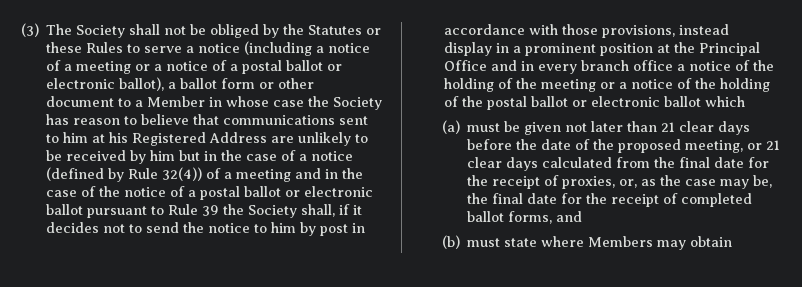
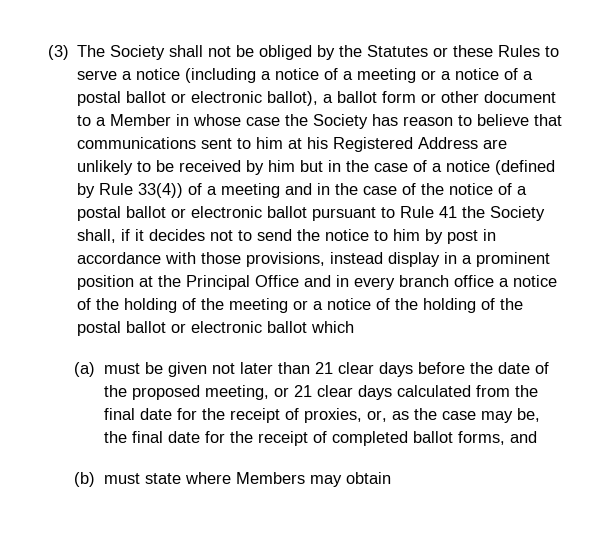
- (3) The Society shall not be obliged by the Statutes or these Rules to serve a notice (including a notice of a meeting or a notice of a postal ballot or electronic ballot), a ballot form or other document to a Member in whose case the Society has reason to believe that communications sent to him at his Registered Address are unlikely to be received by him but in the case of a notice (defined by Rule 32(4)) of a meeting and in the case of the notice of a postal ballot or electronic ballot pursuant to Rule 39 the Society shall, if it decides not to send the notice to him by post in accordance with those provisions, instead display in a prominent position at the Principal Office and in every branch office a notice of the holding of the meeting or a notice of the holding of the postal ballot or electronic ballot which
+ (3) The Society shall not be obliged by the Statutes or these Rules to serve a notice (including a notice of a meeting or a notice of a postal ballot or electronic ballot), a ballot form or other document to a Member in whose case the Society has reason to believe that communications sent to him at his Registered Address are unlikely to be received by him but in the case of a notice (defined by Rule 33(4)) of a meeting and in the case of the notice of a postal ballot or electronic ballot pursuant to Rule 41 the Society shall, if it decides not to send the notice to him by post in accordance with those provisions, instead display in a prominent position at the Principal Office and in every branch office a notice of the holding of the meeting or a notice of the holding of the postal ballot or electronic ballot which

